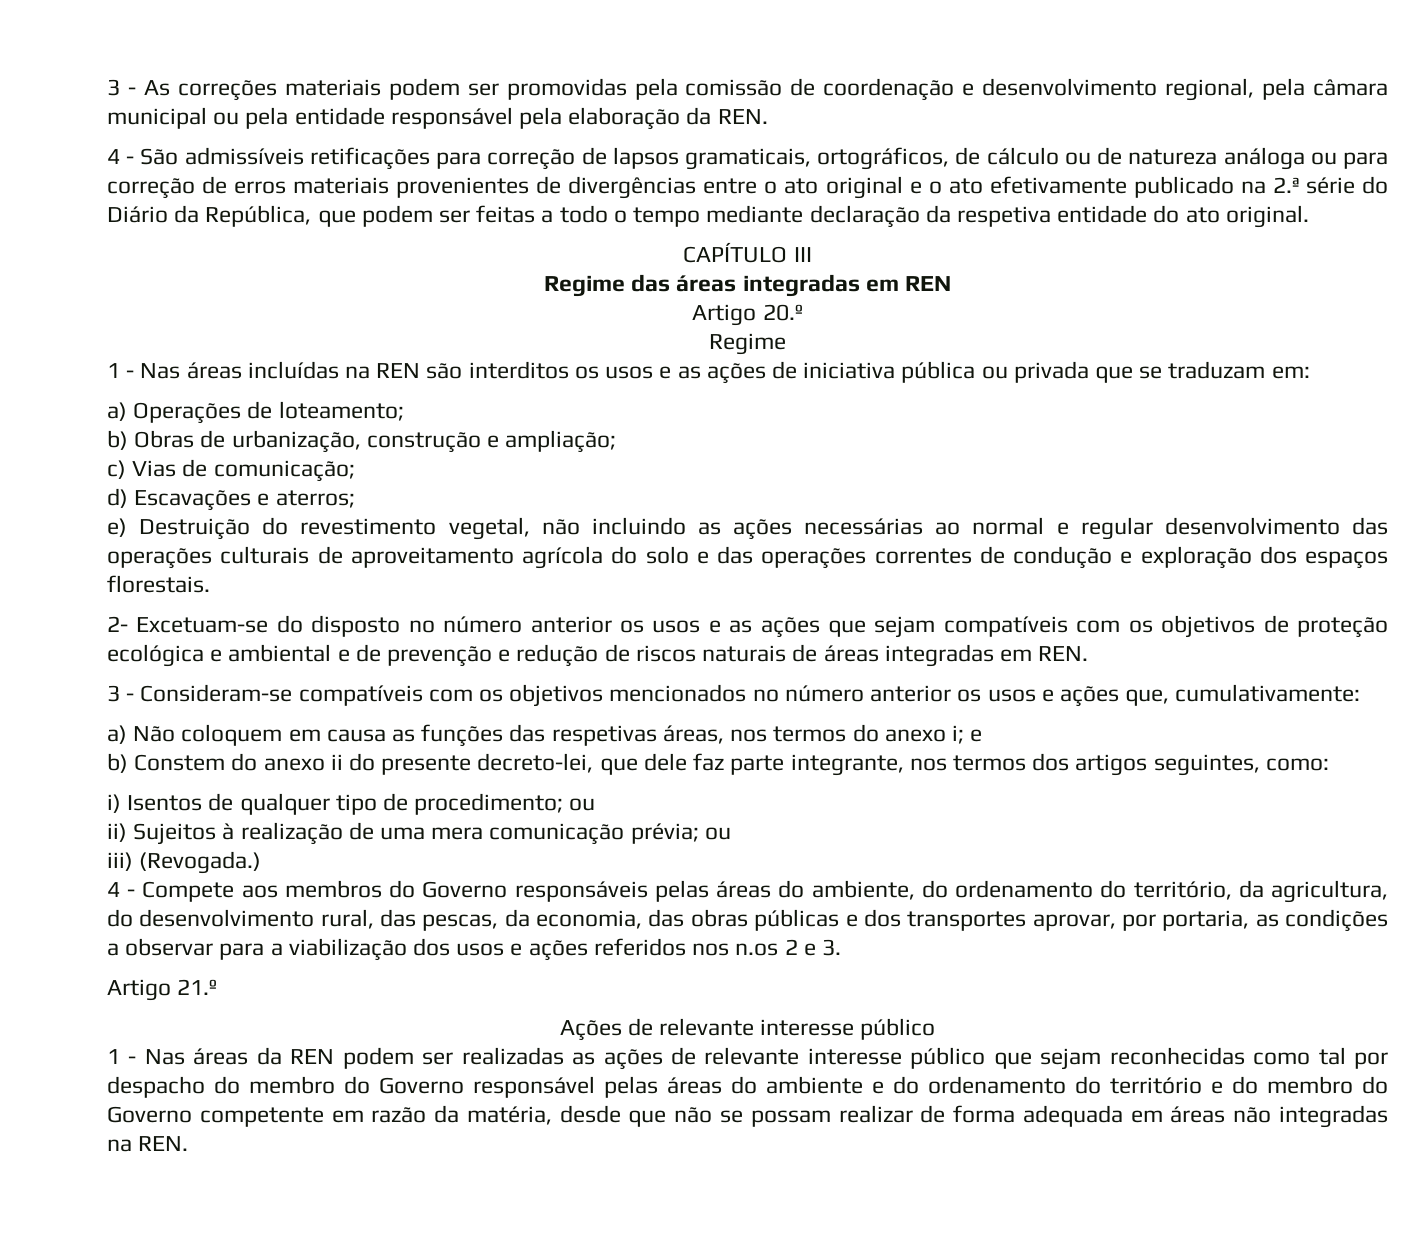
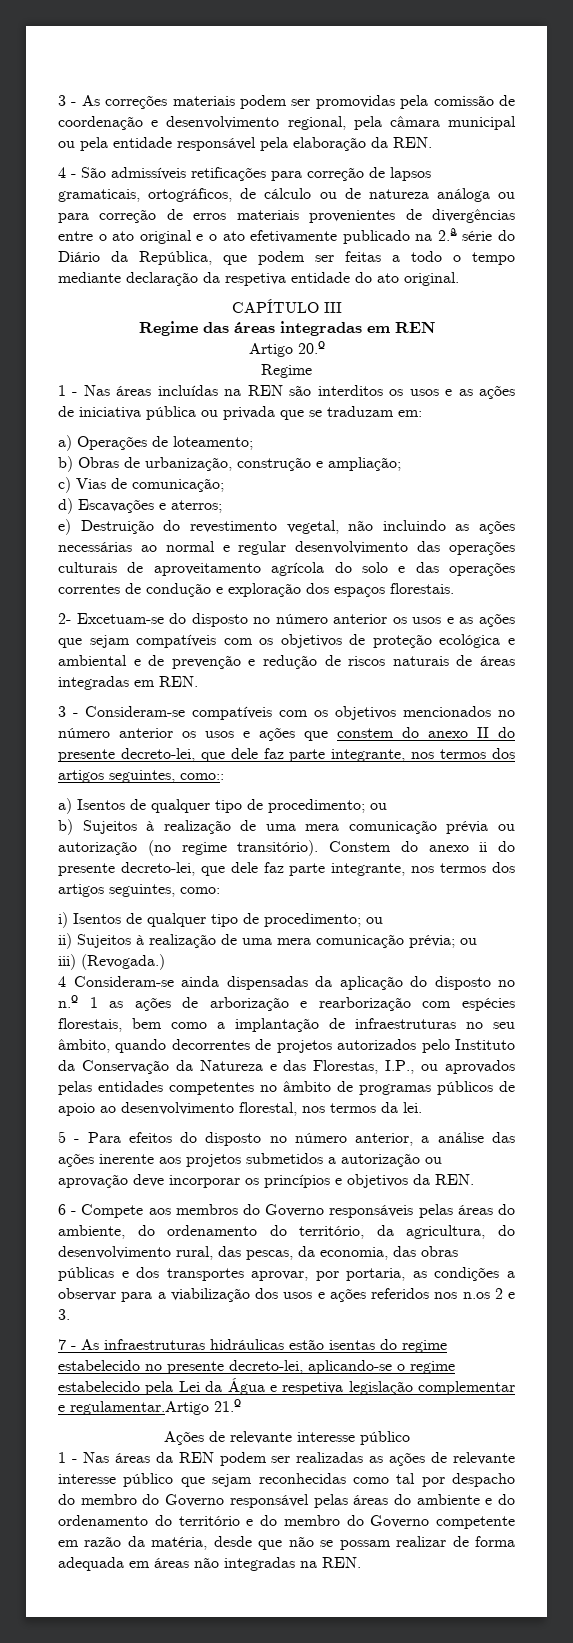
- 3 - Consideram-se compatíveis com os objetivos mencionados no número anterior os usos e ações que, cumulativamente:
- a) Não coloquem em causa as funções das respetivas áreas, nos termos do anexo i; e
- b) Constem do anexo ii do presente decreto-lei, que dele faz parte integrante, nos termos dos artigos seguintes, como:
+ 3 - Consideram-se compatíveis com os objetivos mencionados no número anterior os usos e ações que constem do anexo II do presente decreto-lei, que dele faz parte integrante, nos termos dos artigos seguintes, como::
+ a) Isentos de qualquer tipo de procedimento; ou
+ b) Sujeitos à realização de uma mera comunicação prévia ou autorização (no regime transitório). Constem do anexo ii do presente decreto-lei, que dele faz parte integrante, nos termos dos artigos seguintes, como:
- 4 - Compete aos membros do Governo responsáveis pelas áreas do ambiente, do ordenamento do território, da agricultura, do desenvolvimento rural, das pescas, da economia, das obras públicas e dos transportes aprovar, por portaria, as condições a observar para a viabilização dos usos e ações referidos nos n.os 2 e 3.
+ 4 Consideram-se ainda dispensadas da aplicação do disposto no n.º 1 as ações de arborização e rearborização com espécies florestais, bem como a implantação de infraestruturas no seu âmbito, quando decorrentes de projetos autorizados pelo Instituto da Conservação da Natureza e das Florestas, I.P., ou aprovados pelas entidades competentes no âmbito de programas públicos de apoio ao desenvolvimento florestal, nos termos da lei.
+ 5 - Para efeitos do disposto no número anterior, a análise das ações inerente aos projetos submetidos a autorização ou aprovação deve incorporar os princípios e objetivos da REN.
+ 6 - Compete aos membros do Governo responsáveis pelas áreas do ambiente, do ordenamento do território, da agricultura, do desenvolvimento rural, das pescas, da economia, das obras públicas e dos transportes aprovar, por portaria, as condições a observar para a viabilização dos usos e ações referidos nos n.os 2 e 3.
- Artigo 21.º
+ 7 - As infraestruturas hidráulicas estão isentas do regime estabelecido no presente decreto-lei, aplicando-se o regime estabelecido pela Lei da Água e respetiva legislação complementar e regulamentar.Artigo 21.º

